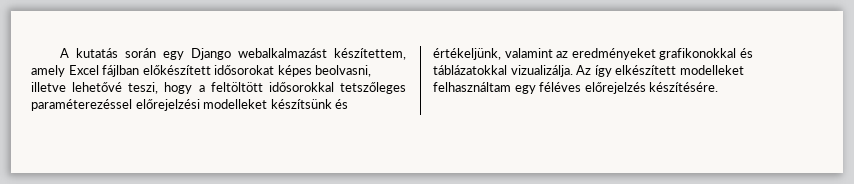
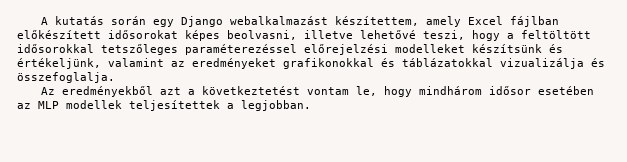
- A kutatás során egy Django webalkalmazást készítettem, amely Excel fájlban előkészített idősorokat képes beolvasni, illetve lehetővé teszi, hogy a feltöltött idősorokkal tetszőleges paraméterezéssel előrejelzési modelleket készítsünk és értékeljünk, valamint az eredményeket grafikonokkal és táblázatokkal vizualizálja. Az így elkészített modelleket felhasználtam egy féléves előrejelzés készítésére.
+ A kutatás során egy Django webalkalmazást készítettem, amely Excel fájlban előkészített idősorokat képes beolvasni, illetve lehetővé teszi, hogy a feltöltött idősorokkal tetszőleges paraméterezéssel előrejelzési modelleket készítsünk és értékeljünk, valamint az eredményeket grafikonokkal és táblázatokkal vizualizálja és összefoglalja.
+ Az eredményekből azt a következtetést vontam le, hogy mindhárom idősor esetében az MLP modellek teljesítettek a legjobban.

